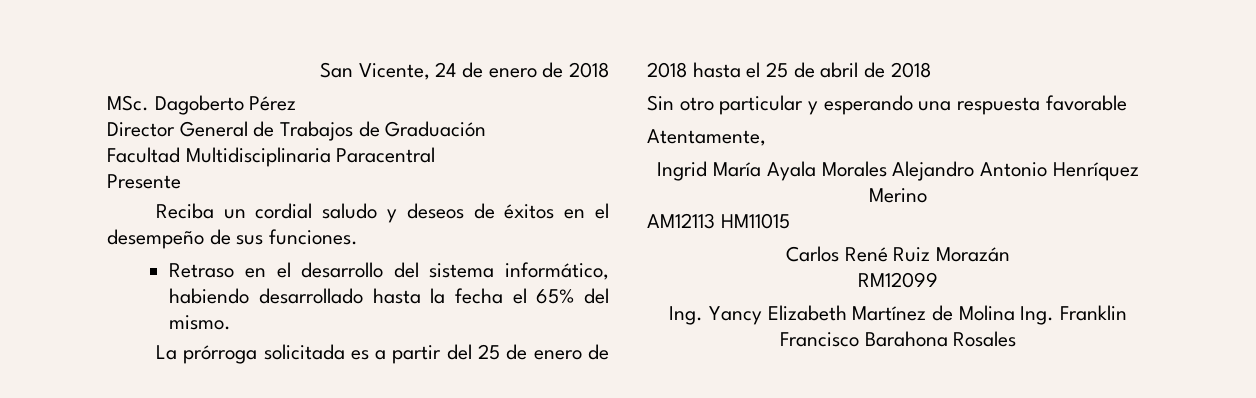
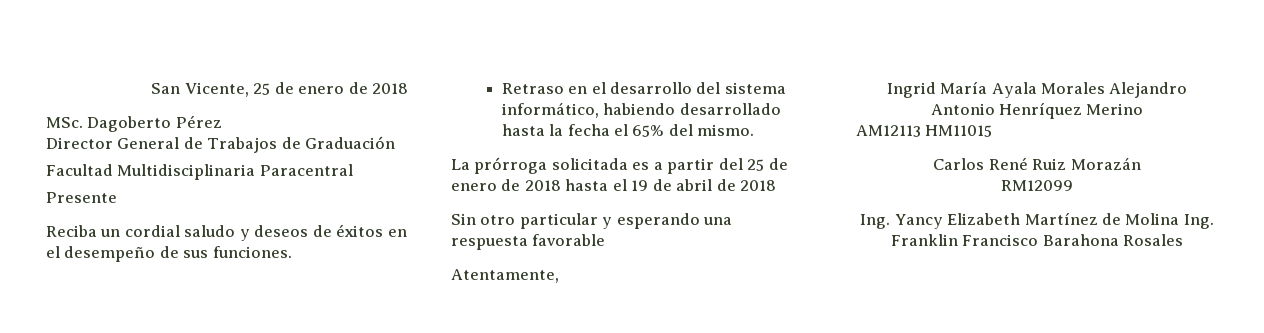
- San Vicente, 24 de enero de 2018
+ San Vicente, 25 de enero de 2018
- La prórroga solicitada es a partir del 25 de enero de 2018 hasta el 25 de abril de 2018
+ La prórroga solicitada es a partir del 25 de enero de 2018 hasta el 19 de abril de 2018

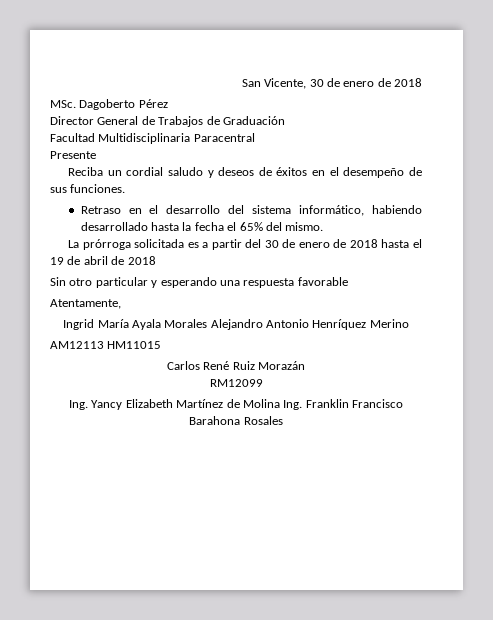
- San Vicente, 25 de enero de 2018
+ San Vicente, 30 de enero de 2018
- La prórroga solicitada es a partir del 25 de enero de 2018 hasta el 19 de abril de 2018
+ La prórroga solicitada es a partir del 30 de enero de 2018 hasta el 19 de abril de 2018

